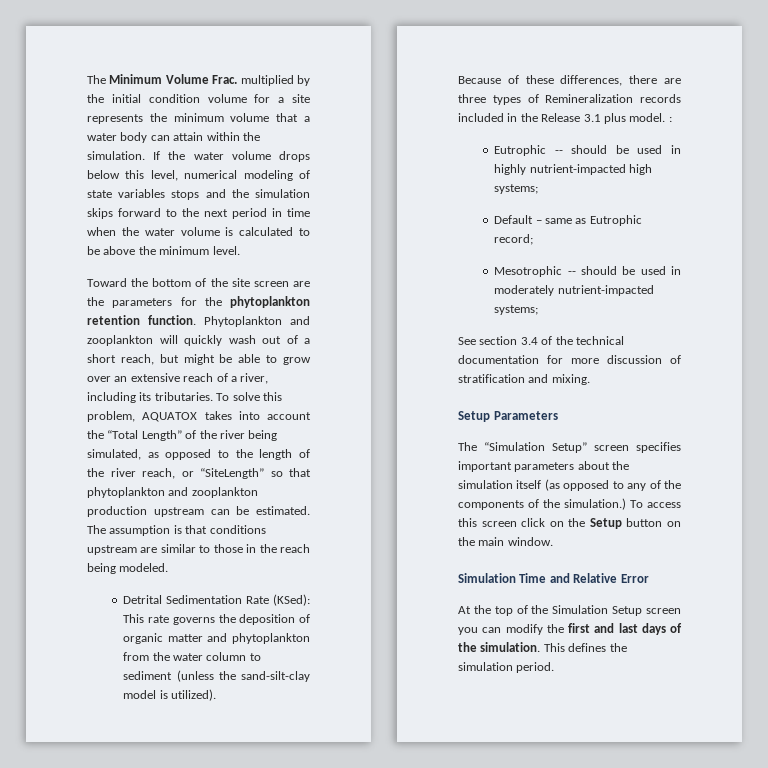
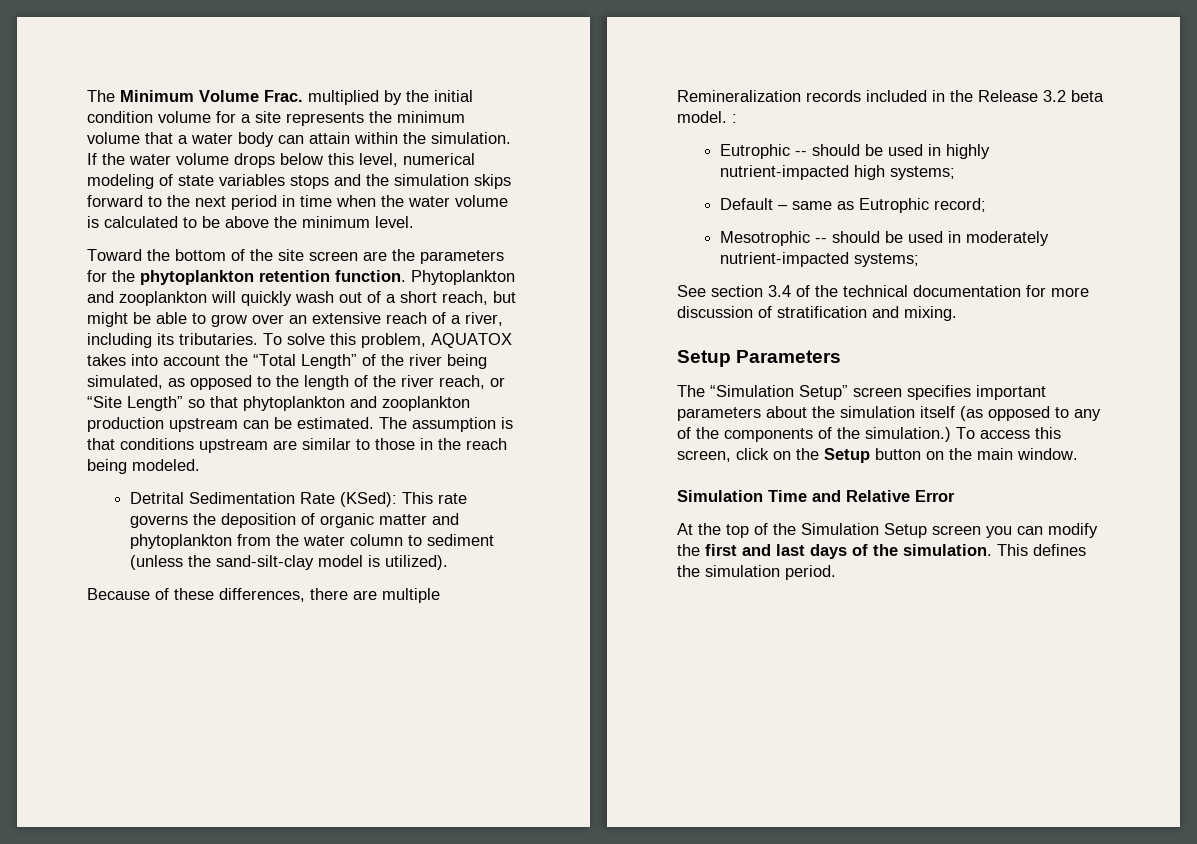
- To solve this problem, AQUATOX takes into account the “Total Length” of the river being simulated, as opposed to the length of the river reach, or “SiteLength” so that phytoplankton and zooplankton production upstream can be estimated.
+ To solve this problem, AQUATOX takes into account the “Total Length” of the river being simulated, as opposed to the length of the river reach, or “Site Length” so that phytoplankton and zooplankton production upstream can be estimated.
- Because of these differences, there are three types of Remineralization records included in the Release 3.1 plus model. :
+ Because of these differences, there are multiple Remineralization records included in the Release 3.2 beta model. :
- To access this screen click on the Setup button on the main window.
+ To access this screen, click on the Setup button on the main window.

